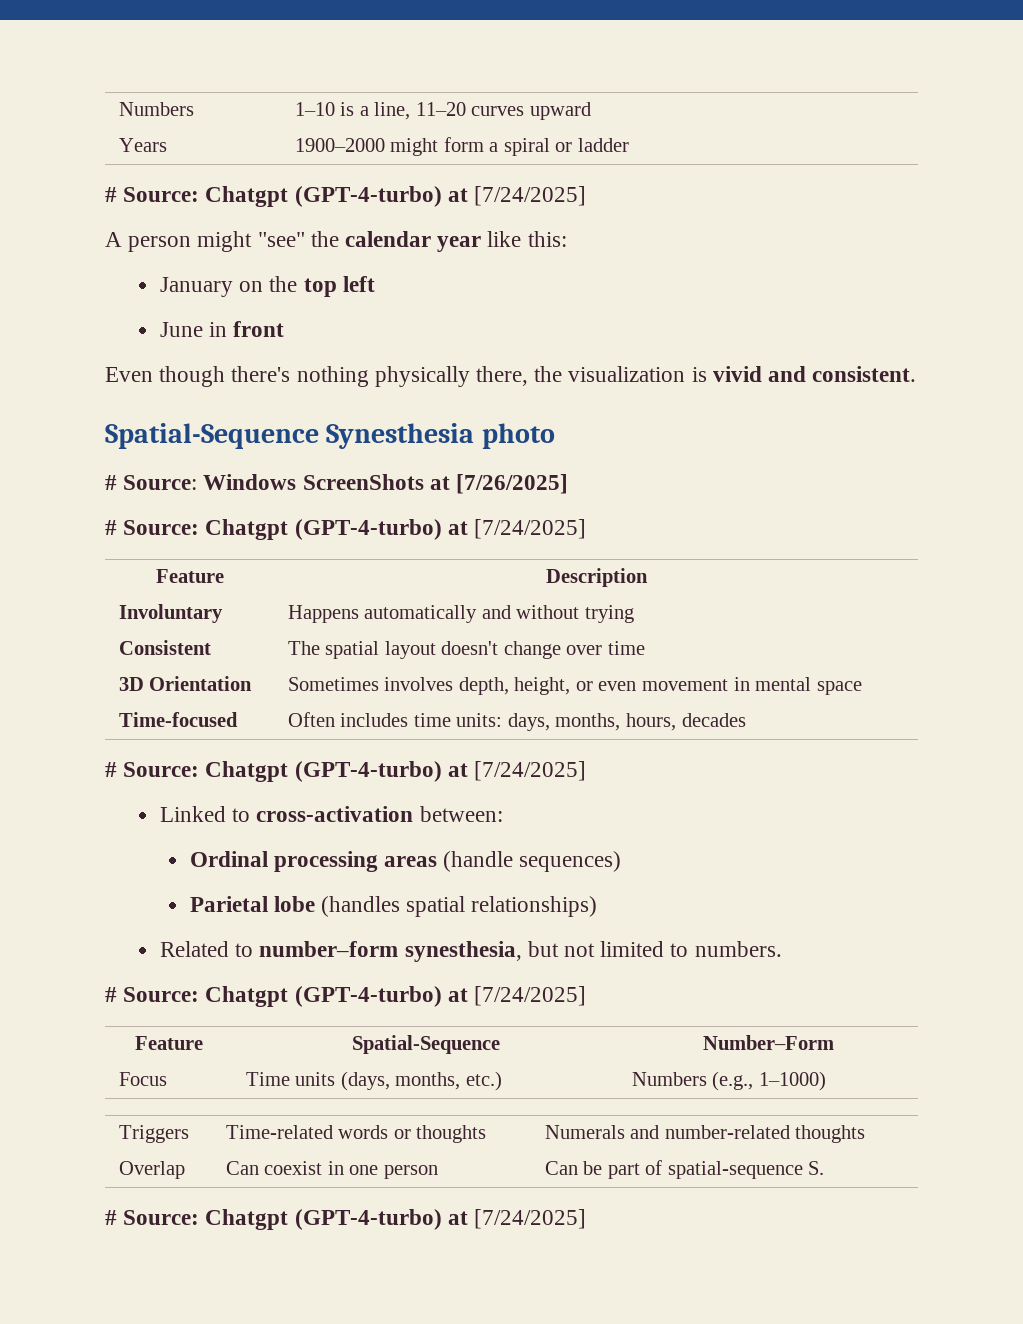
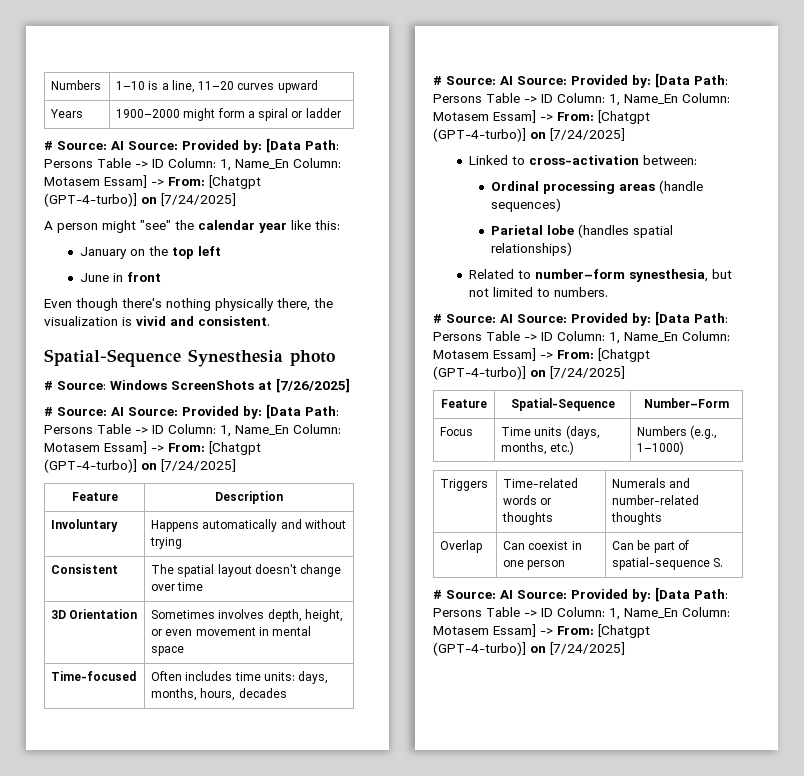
  Years | 1900–2000 might form a spiral or ladder
- # Source: Chatgpt (GPT-4-turbo) at [7/24/2025]
+ # Source: AI Source: Provided by: [Data Path: Persons Table -> ID Column: 1, Name_En Column: Motasem Essam] -> From: [Chatgpt (GPT-4-turbo)] on [7/24/2025]
  # Source: Windows ScreenShots at [7/26/2025]
- # Source: Chatgpt (GPT-4-turbo) at [7/24/2025]
+ # Source: AI Source: Provided by: [Data Path: Persons Table -> ID Column: 1, Name_En Column: Motasem Essam] -> From: [Chatgpt (GPT-4-turbo)] on [7/24/2025]
  Time-focused | Often includes time units: days, months, hours, decades
- # Source: Chatgpt (GPT-4-turbo) at [7/24/2025]
+ # Source: AI Source: Provided by: [Data Path: Persons Table -> ID Column: 1, Name_En Column: Motasem Essam] -> From: [Chatgpt (GPT-4-turbo)] on [7/24/2025]
  Related to number–form synesthesia, but not limited to numbers.
- # Source: Chatgpt (GPT-4-turbo) at [7/24/2025]
+ # Source: AI Source: Provided by: [Data Path: Persons Table -> ID Column: 1, Name_En Column: Motasem Essam] -> From: [Chatgpt (GPT-4-turbo)] on [7/24/2025]
  Overlap | Can coexist in one person | Can be part of spatial-sequence S.
- # Source: Chatgpt (GPT-4-turbo) at [7/24/2025]
+ # Source: AI Source: Provided by: [Data Path: Persons Table -> ID Column: 1, Name_En Column: Motasem Essam] -> From: [Chatgpt (GPT-4-turbo)] on [7/24/2025]

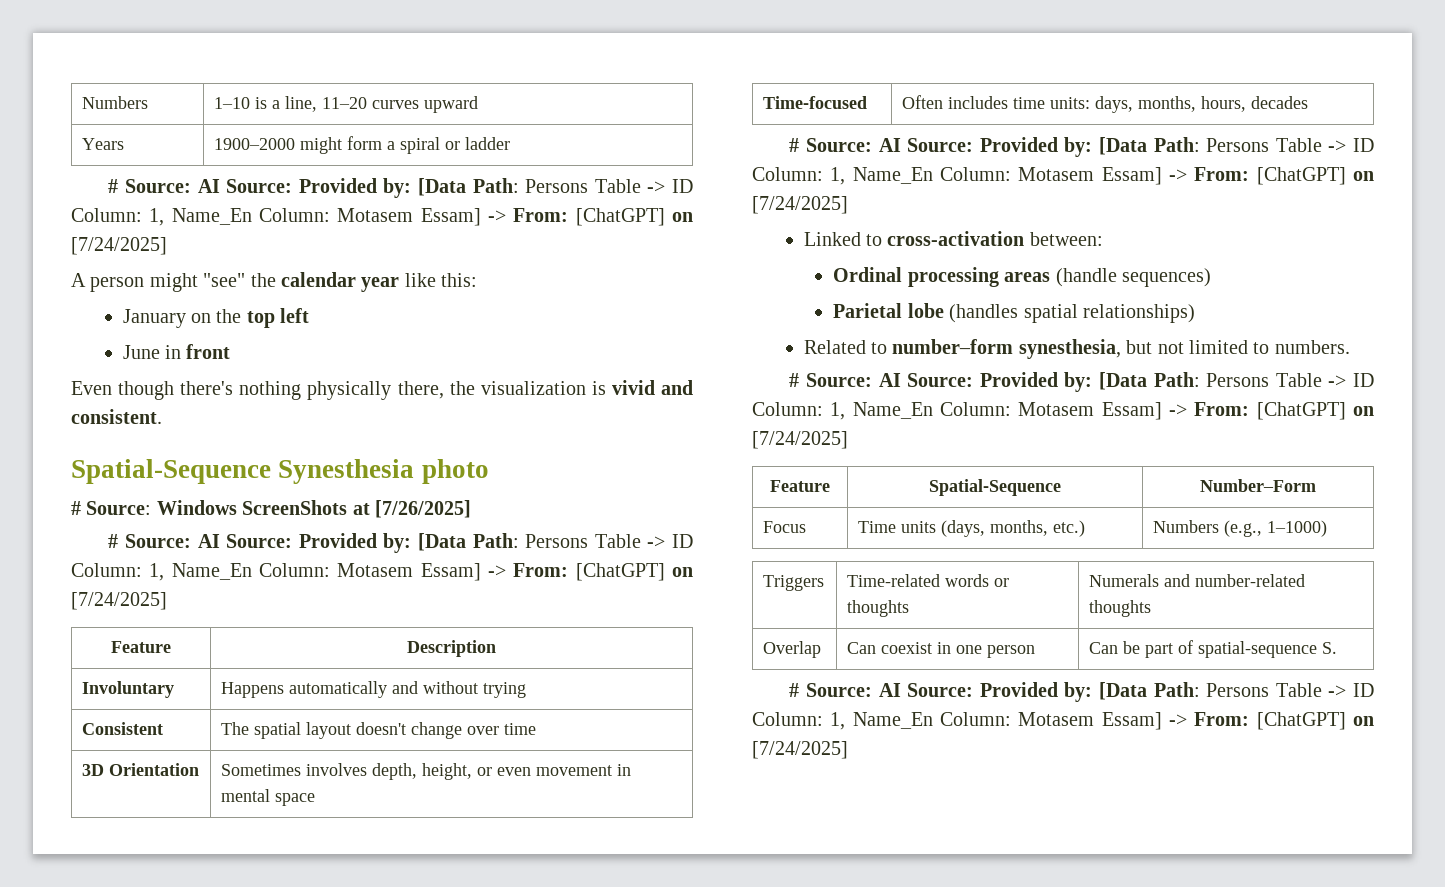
  Years | 1900–2000 might form a spiral or ladder
- # Source: AI Source: Provided by: [Data Path: Persons Table -> ID Column: 1, Name_En Column: Motasem Essam] -> From: [Chatgpt (GPT-4-turbo)] on [7/24/2025]
+ # Source: AI Source: Provided by: [Data Path: Persons Table -> ID Column: 1, Name_En Column: Motasem Essam] -> From: [ChatGPT] on [7/24/2025]
  # Source: Windows ScreenShots at [7/26/2025]
- # Source: AI Source: Provided by: [Data Path: Persons Table -> ID Column: 1, Name_En Column: Motasem Essam] -> From: [Chatgpt (GPT-4-turbo)] on [7/24/2025]
+ # Source: AI Source: Provided by: [Data Path: Persons Table -> ID Column: 1, Name_En Column: Motasem Essam] -> From: [ChatGPT] on [7/24/2025]
  Time-focused | Often includes time units: days, months, hours, decades
- # Source: AI Source: Provided by: [Data Path: Persons Table -> ID Column: 1, Name_En Column: Motasem Essam] -> From: [Chatgpt (GPT-4-turbo)] on [7/24/2025]
+ # Source: AI Source: Provided by: [Data Path: Persons Table -> ID Column: 1, Name_En Column: Motasem Essam] -> From: [ChatGPT] on [7/24/2025]
  Related to number–form synesthesia, but not limited to numbers.
- # Source: AI Source: Provided by: [Data Path: Persons Table -> ID Column: 1, Name_En Column: Motasem Essam] -> From: [Chatgpt (GPT-4-turbo)] on [7/24/2025]
+ # Source: AI Source: Provided by: [Data Path: Persons Table -> ID Column: 1, Name_En Column: Motasem Essam] -> From: [ChatGPT] on [7/24/2025]
  Overlap | Can coexist in one person | Can be part of spatial-sequence S.
- # Source: AI Source: Provided by: [Data Path: Persons Table -> ID Column: 1, Name_En Column: Motasem Essam] -> From: [Chatgpt (GPT-4-turbo)] on [7/24/2025]
+ # Source: AI Source: Provided by: [Data Path: Persons Table -> ID Column: 1, Name_En Column: Motasem Essam] -> From: [ChatGPT] on [7/24/2025]

